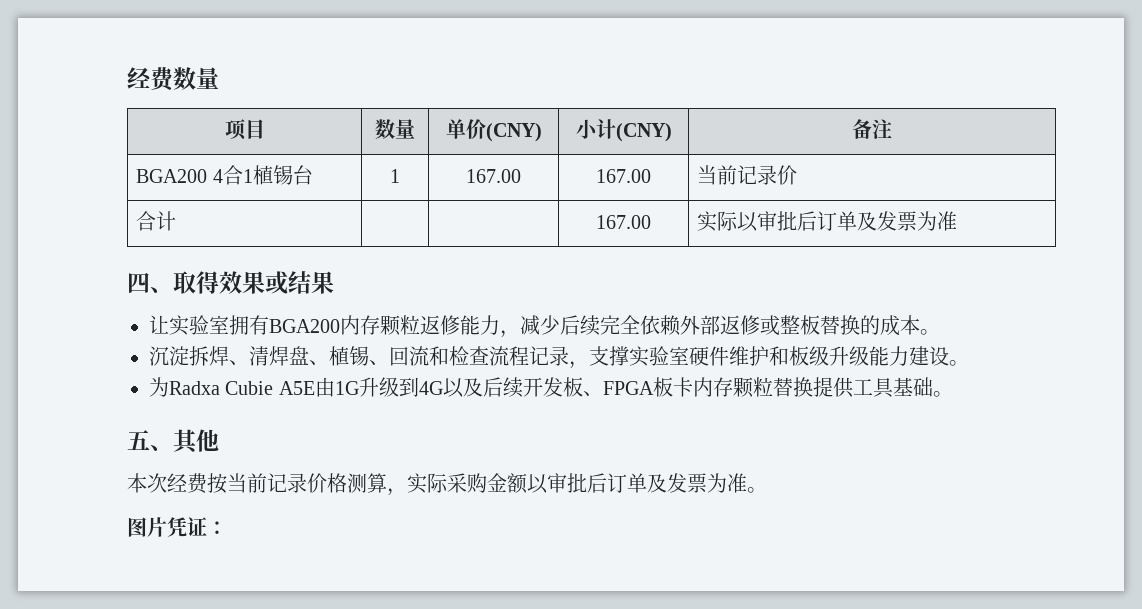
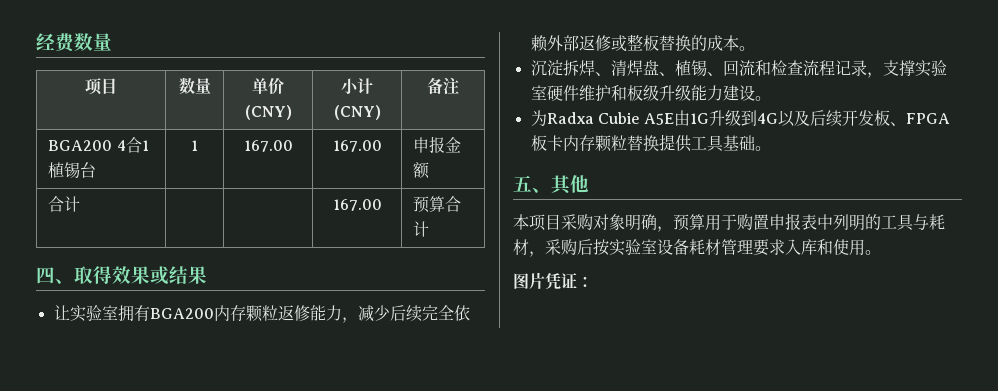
- BGA200 4合1植锡台 | 1 | 167.00 | 167.00 | 当前记录价
+ BGA200 4合1植锡台 | 1 | 167.00 | 167.00 | 申报金额
- 合计 | | | 167.00 | 实际以审批后订单及发票为准
+ 合计 | | | 167.00 | 预算合计
- 本次经费按当前记录价格测算，实际采购金额以审批后订单及发票为准。
+ 本项目采购对象明确，预算用于购置申报表中列明的工具与耗材，采购后按实验室设备耗材管理要求入库和使用。

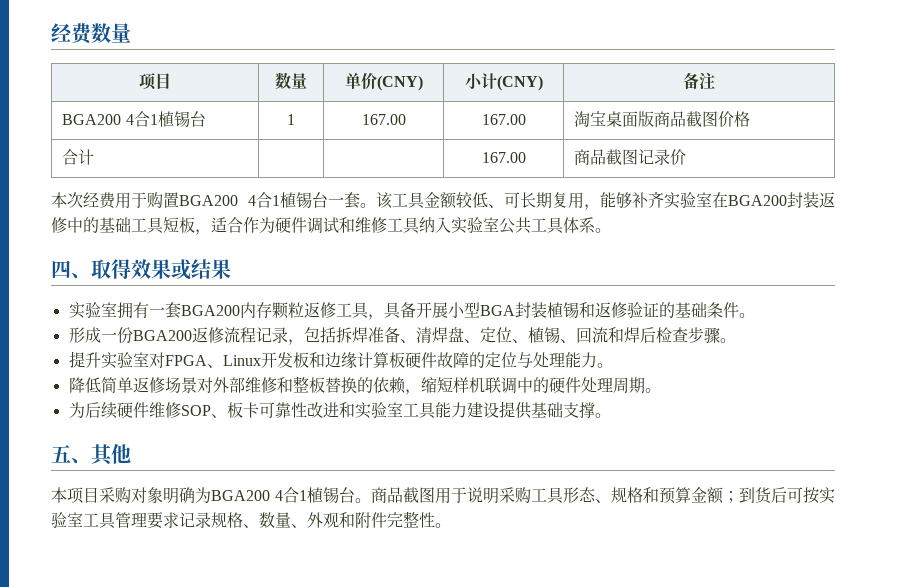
- BGA200 4合1植锡台 | 1 | 167.00 | 167.00 | 申报金额
- 合计 | | | 167.00 | 预算合计
+ BGA200 4合1植锡台 | 1 | 167.00 | 167.00 | 淘宝桌面版商品截图价格
+ 合计 | | | 167.00 | 商品截图记录价
+ 本次经费用于购置BGA200 4合1植锡台一套。该工具金额较低、可长期复用，能够补齐实验室在BGA200封装返修中的基础工具短板，适合作为硬件调试和维修工具纳入实验室公共工具体系。
- 让实验室拥有BGA200内存颗粒返修能力，减少后续完全依赖外部返修或整板替换的成本。
- 沉淀拆焊、清焊盘、植锡、回流和检查流程记录，支撑实验室硬件维护和板级升级能力建设。
- 为Radxa Cubie A5E由1G升级到4G以及后续开发板、FPGA板卡内存颗粒替换提供工具基础。
+ 实验室拥有一套BGA200内存颗粒返修工具，具备开展小型BGA封装植锡和返修验证的基础条件。
+ 形成一份BGA200返修流程记录，包括拆焊准备、清焊盘、定位、植锡、回流和焊后检查步骤。
+ 提升实验室对FPGA、Linux开发板和边缘计算板硬件故障的定位与处理能力。
+ 降低简单返修场景对外部维修和整板替换的依赖，缩短样机联调中的硬件处理周期。
+ 为后续硬件维修SOP、板卡可靠性改进和实验室工具能力建设提供基础支撑。
- 本项目采购对象明确，预算用于购置申报表中列明的工具与耗材，采购后按实验室设备耗材管理要求入库和使用。
- 图片凭证：
+ 本项目采购对象明确为BGA200 4合1植锡台。商品截图用于说明采购工具形态、规格和预算金额；到货后可按实验室工具管理要求记录规格、数量、外观和附件完整性。

